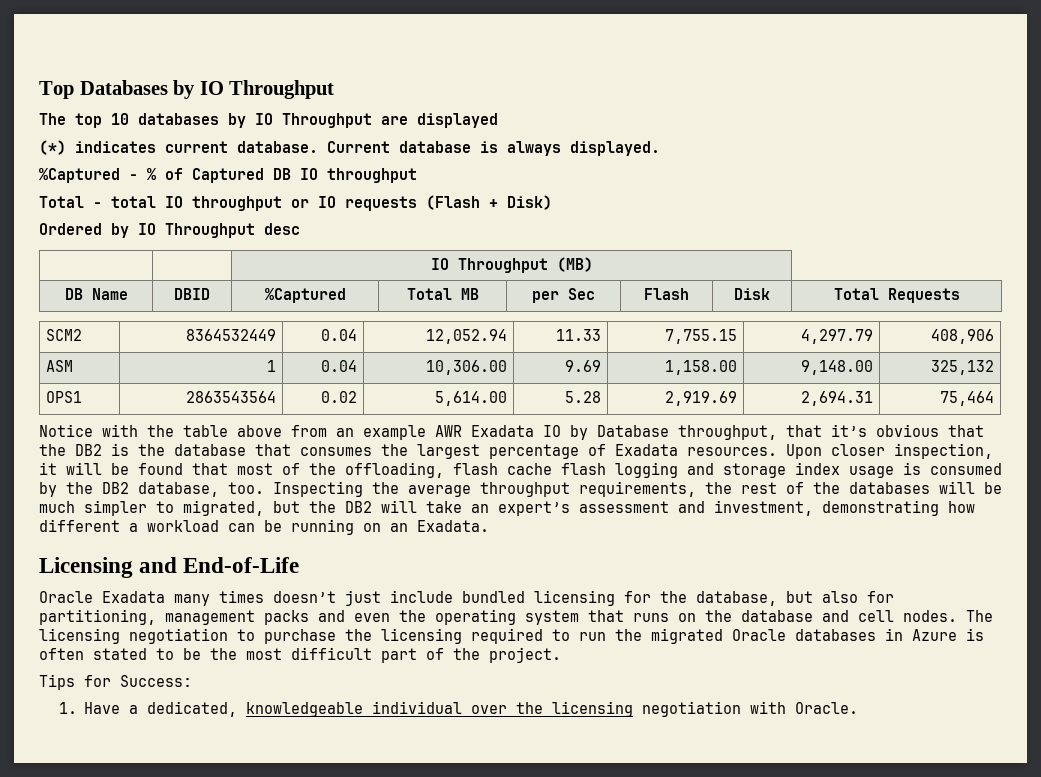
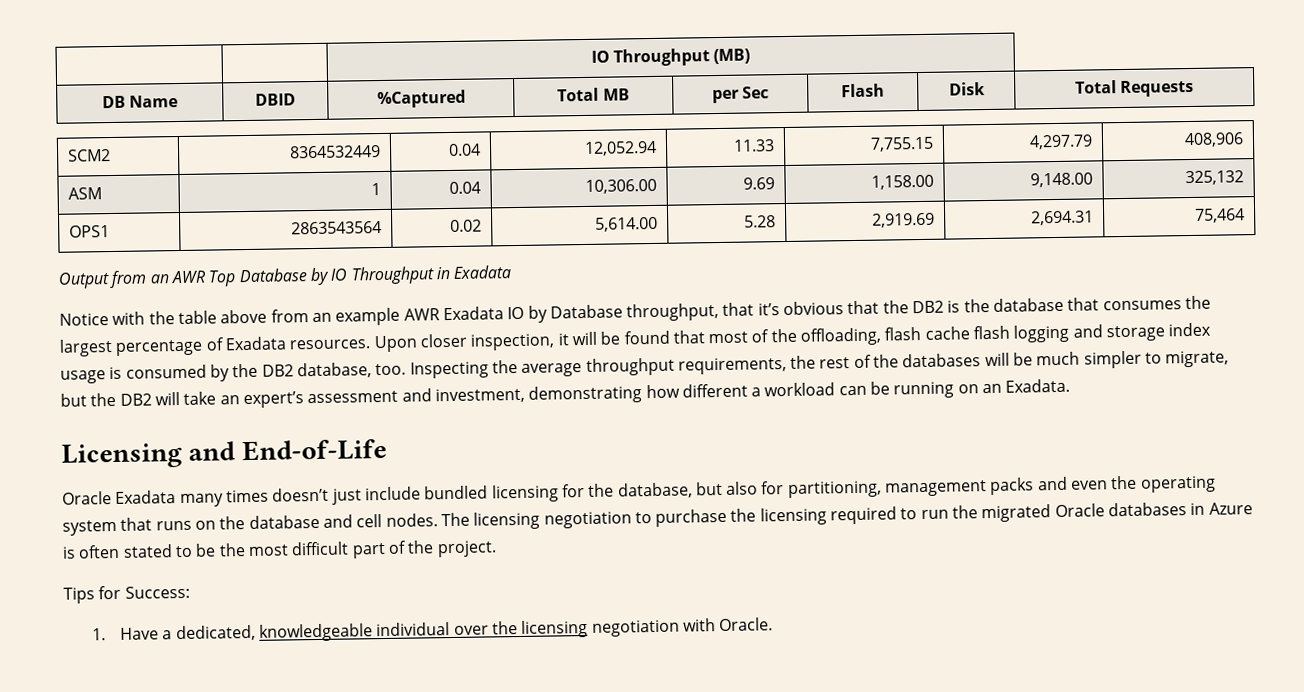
- Top Databases by IO Throughput
- The top 10 databases by IO Throughput are displayed
- (*) indicates current database. Current database is always displayed.
- %Captured - % of Captured DB IO throughput
- Total - total IO throughput or IO requests (Flash + Disk)
- Ordered by IO Throughput desc
+ Output from an AWR Top Database by IO Throughput in Exadata
- Inspecting the average throughput requirements, the rest of the databases will be much simpler to migrated, but the DB2 will take an expert’s assessment and investment, demonstrating how different a workload can be running on an Exadata.
+ Inspecting the average throughput requirements, the rest of the databases will be much simpler to migrate, but the DB2 will take an expert’s assessment and investment, demonstrating how different a workload can be running on an Exadata.

